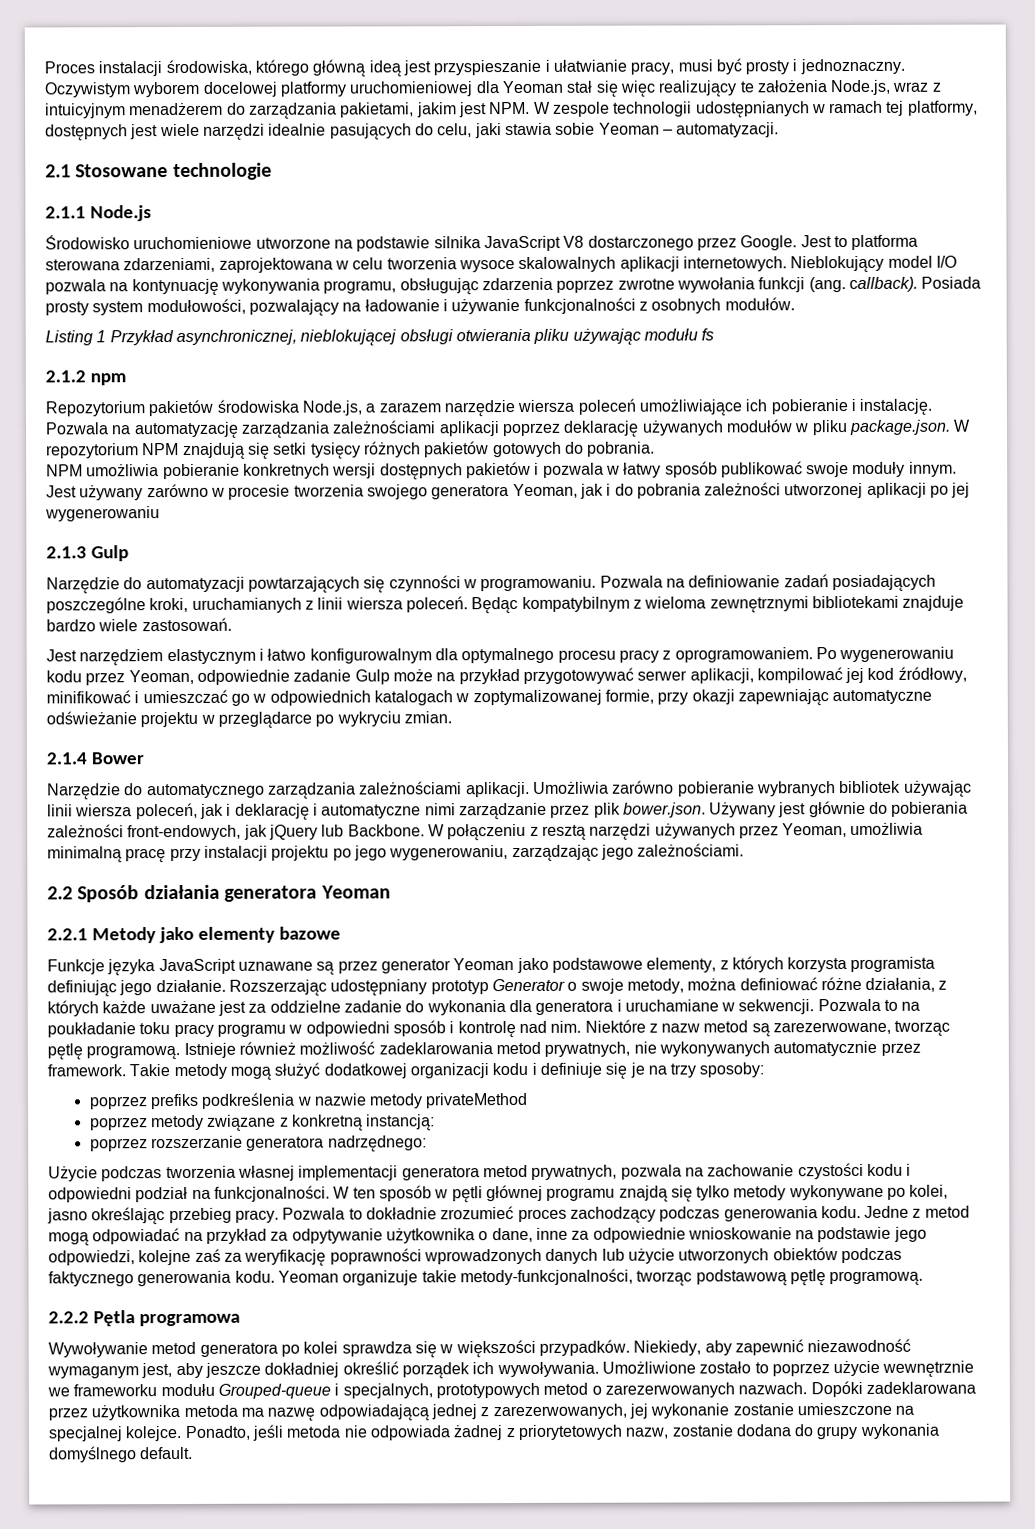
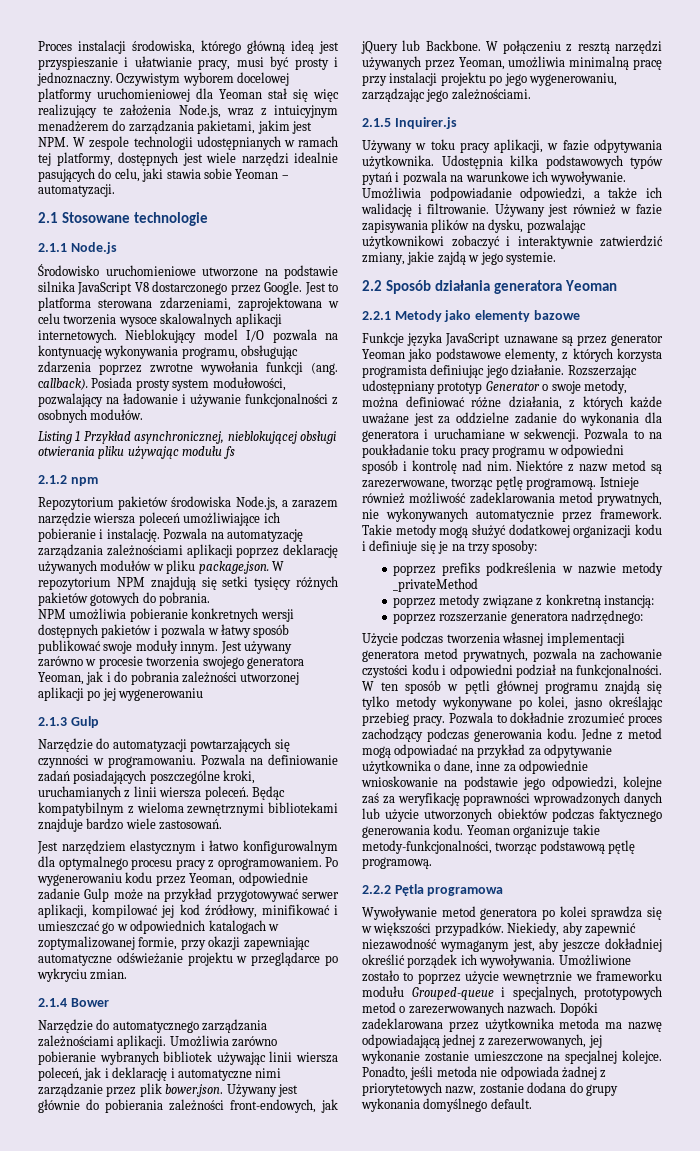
+ 2.1.5 Inquirer.js
+ Używany w toku pracy aplikacji, w fazie odpytywania użytkownika. Udostępnia kilka podstawowych typów pytań i pozwala na warunkowe ich wywoływanie. Umożliwia podpowiadanie odpowiedzi, a także ich walidację i filtrowanie. Używany jest również w fazie zapisywania plików na dysku, pozwalając użytkownikowi zobaczyć i interaktywnie zatwierdzić zmiany, jakie zajdą w jego systemie.
- poprzez prefiks podkreślenia w nazwie metody privateMethod
+ poprzez prefiks podkreślenia w nazwie metody _privateMethod

